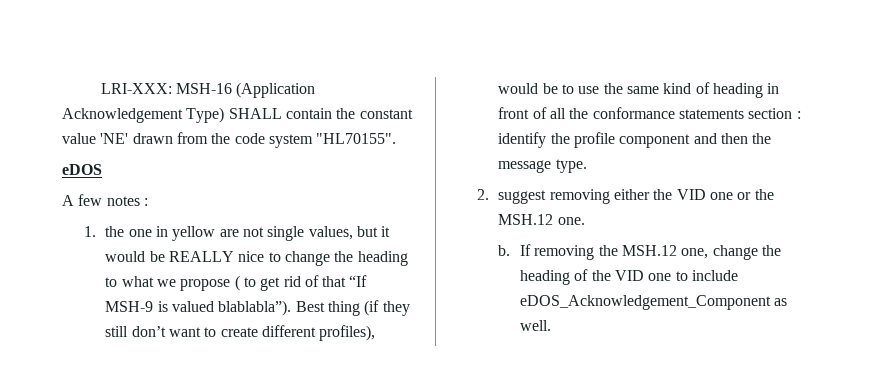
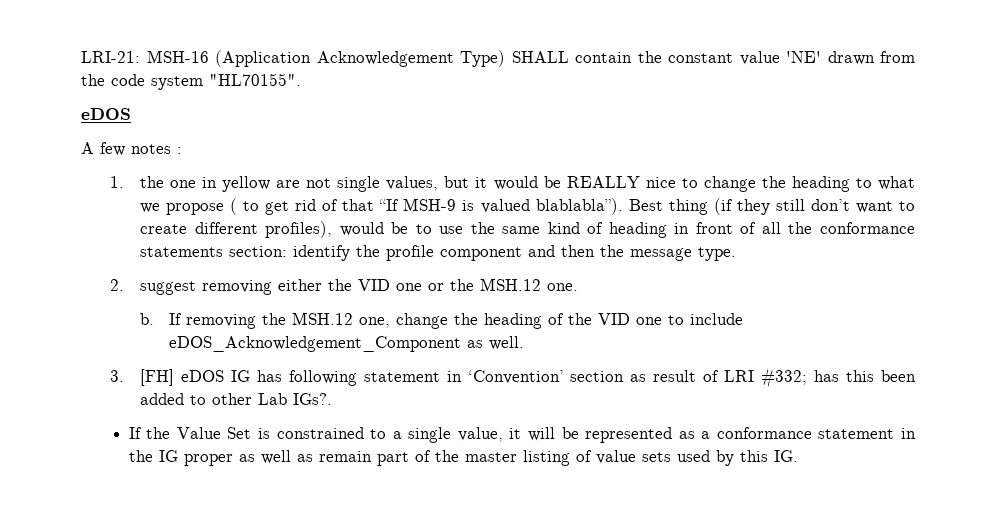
- LRI-XXX: MSH-16 (Application Acknowledgement Type) SHALL contain the constant value 'NE' drawn from the code system "HL70155".
+ LRI-21: MSH-16 (Application Acknowledgement Type) SHALL contain the constant value 'NE' drawn from the code system "HL70155".
- Best thing (if they still don’t want to create different profiles), would be to use the same kind of heading in front of all the conformance statements section : identify the profile component and then the message type.
+ Best thing (if they still don’t want to create different profiles), would be to use the same kind of heading in front of all the conformance statements section: identify the profile component and then the message type.
+ 3. [FH] eDOS IG has following statement in ‘Convention’ section as result of LRI #332; has this been added to other Lab IGs?.
+ If the Value Set is constrained to a single value, it will be represented as a conformance statement in the IG proper as well as remain part of the master listing of value sets used by this IG.

